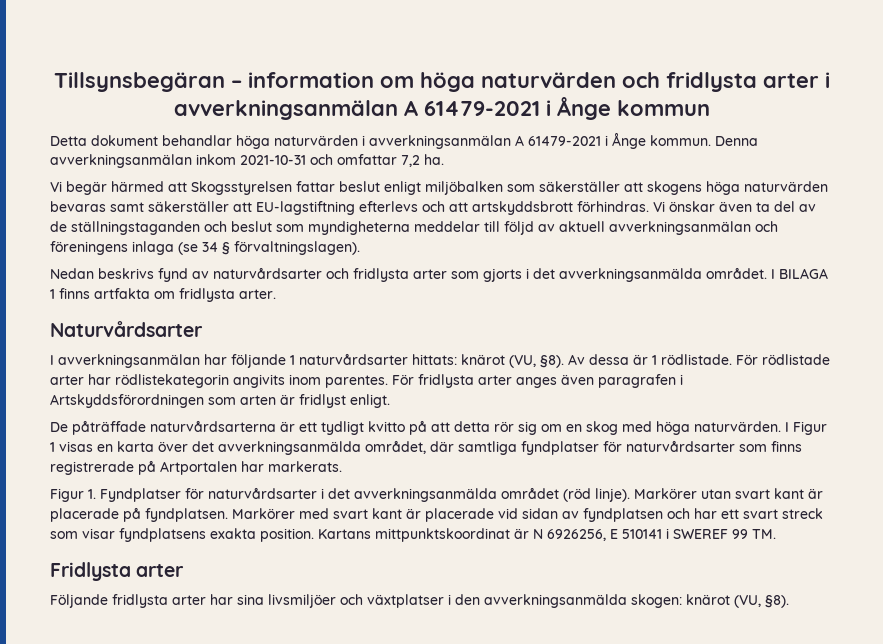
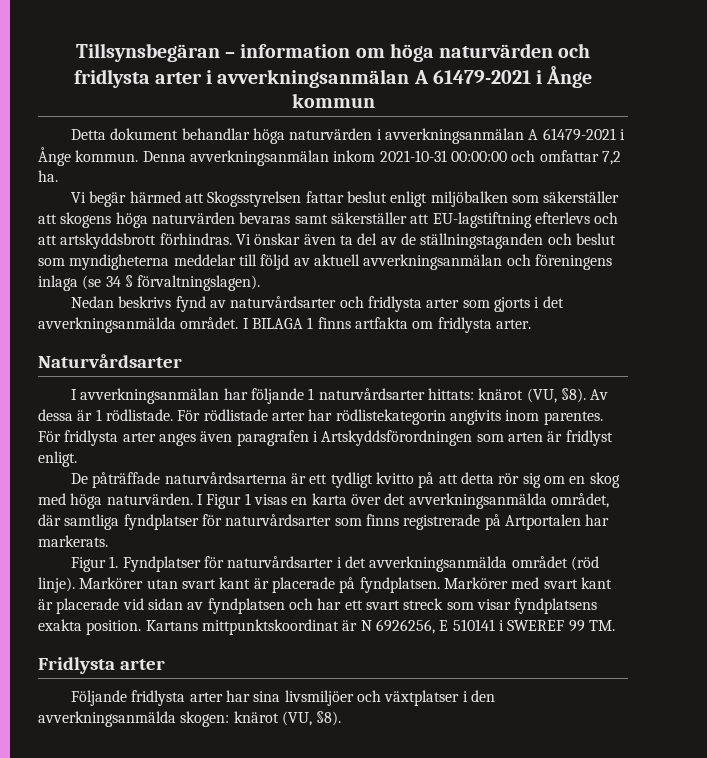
- Denna avverkningsanmälan inkom 2021-10-31 och omfattar 7,2 ha.
+ Denna avverkningsanmälan inkom 2021-10-31 00:00:00 och omfattar 7,2 ha.

